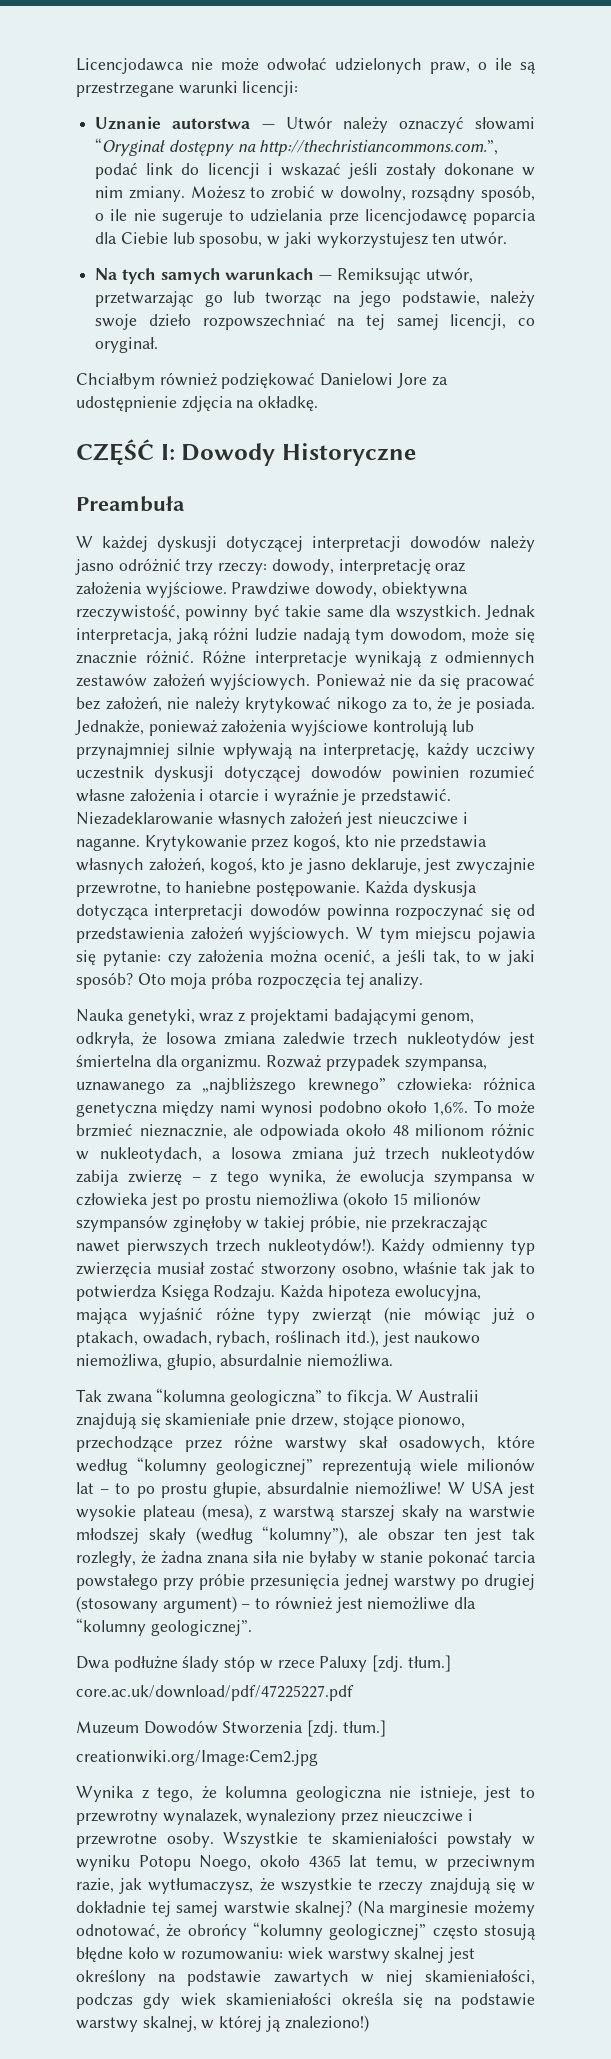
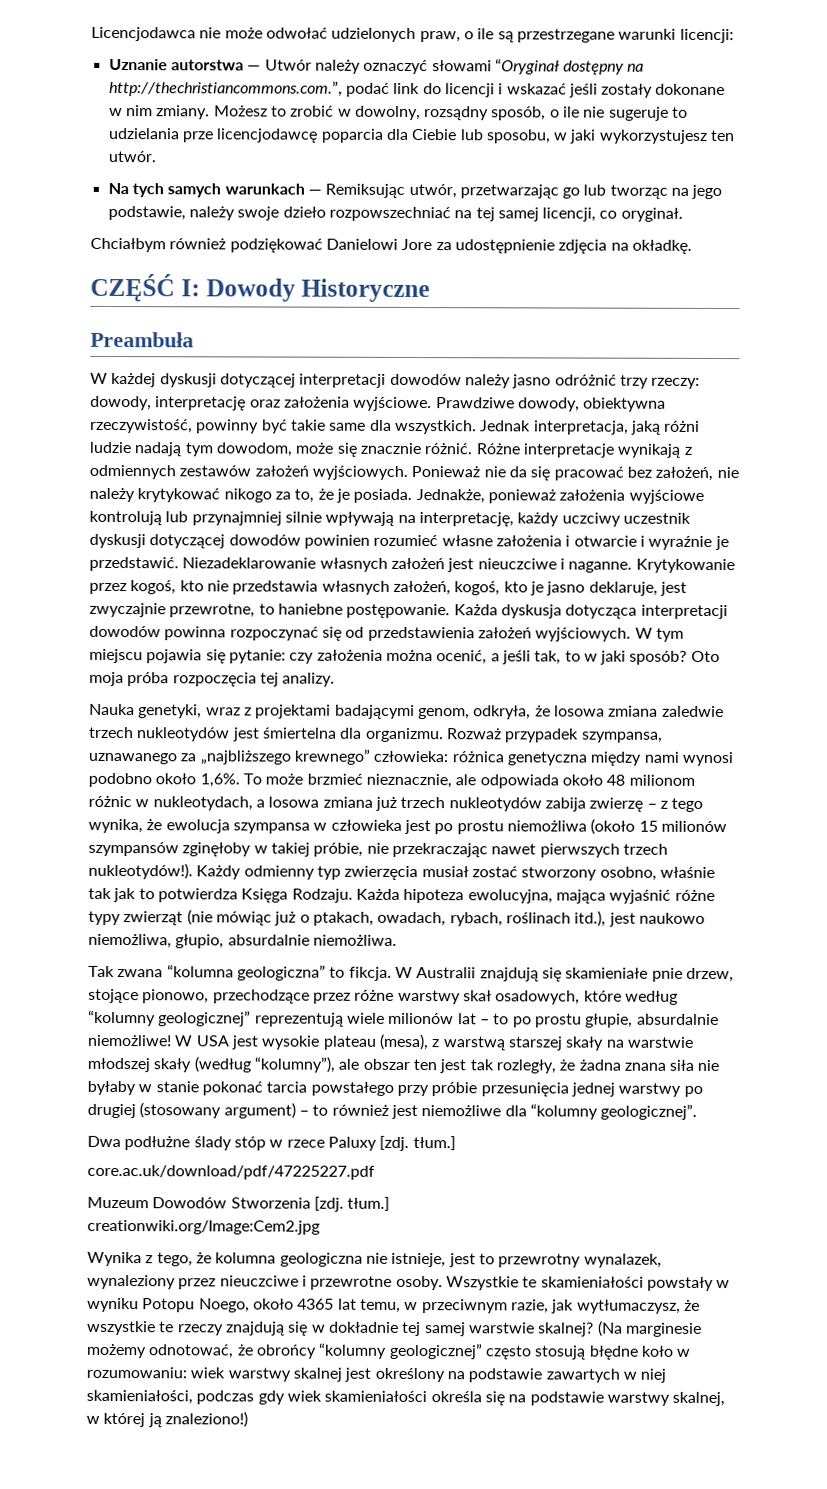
- Jednakże, ponieważ założenia wyjściowe kontrolują lub przynajmniej silnie wpływają na interpretację, każdy uczciwy uczestnik dyskusji dotyczącej dowodów powinien rozumieć własne założenia i otarcie i wyraźnie je przedstawić.
+ Jednakże, ponieważ założenia wyjściowe kontrolują lub przynajmniej silnie wpływają na interpretację, każdy uczciwy uczestnik dyskusji dotyczącej dowodów powinien rozumieć własne założenia i otwarcie i wyraźnie je przedstawić.

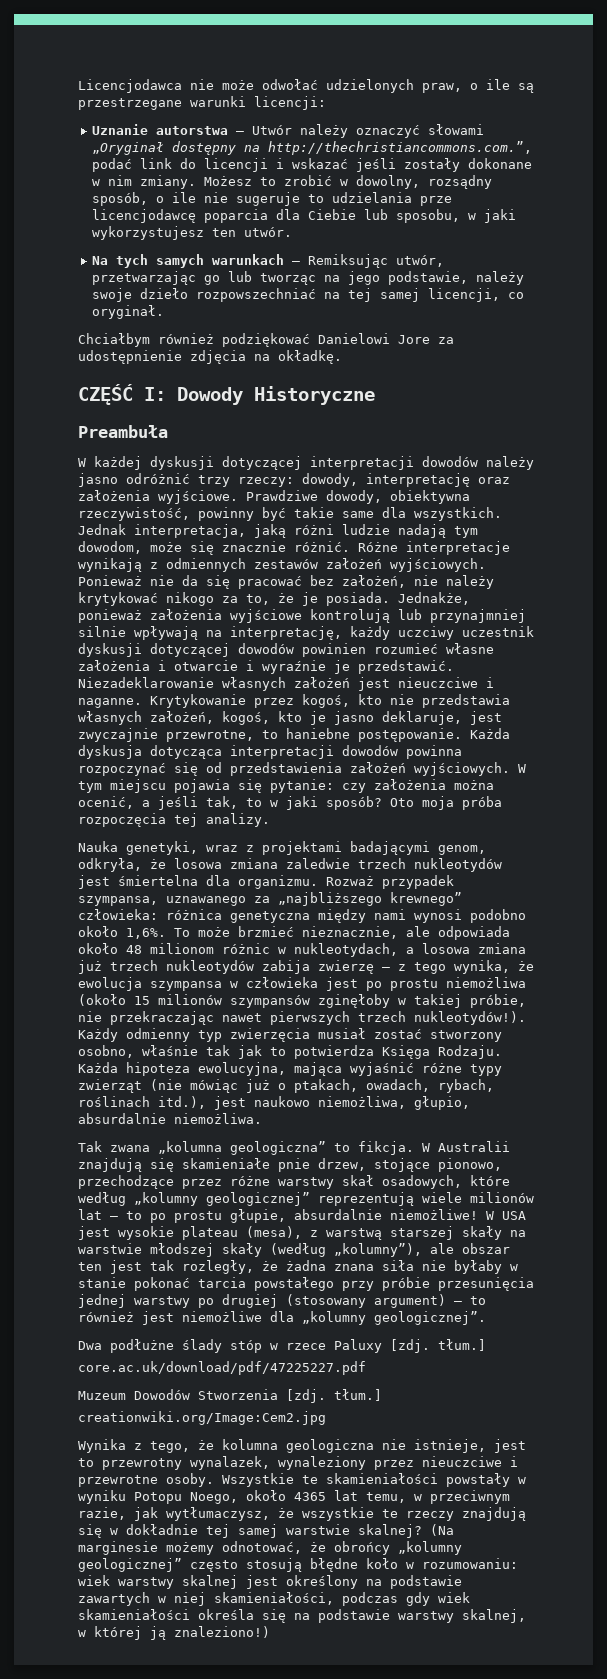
- Uznanie autorstwa — Utwór należy oznaczyć słowami “Oryginał dostępny na http://thechristiancommons.com.”, podać link do licencji i wskazać jeśli zostały dokonane w nim zmiany.
+ Uznanie autorstwa — Utwór należy oznaczyć słowami „Oryginał dostępny na http://thechristiancommons.com.”, podać link do licencji i wskazać jeśli zostały dokonane w nim zmiany.
- Tak zwana “kolumna geologiczna” to fikcja.
+ Tak zwana „kolumna geologiczna” to fikcja.
- W Australii znajdują się skamieniałe pnie drzew, stojące pionowo, przechodzące przez różne warstwy skał osadowych, które według “kolumny geologicznej” reprezentują wiele milionów lat – to po prostu głupie, absurdalnie niemożliwe!
+ W Australii znajdują się skamieniałe pnie drzew, stojące pionowo, przechodzące przez różne warstwy skał osadowych, które według „kolumny geologicznej” reprezentują wiele milionów lat – to po prostu głupie, absurdalnie niemożliwe!
- W USA jest wysokie plateau (mesa), z warstwą starszej skały na warstwie młodszej skały (według “kolumny”), ale obszar ten jest tak rozległy, że żadna znana siła nie byłaby w stanie pokonać tarcia powstałego przy próbie przesunięcia jednej warstwy po drugiej (stosowany argument) – to również jest niemożliwe dla “kolumny geologicznej”.
+ W USA jest wysokie plateau (mesa), z warstwą starszej skały na warstwie młodszej skały (według „kolumny”), ale obszar ten jest tak rozległy, że żadna znana siła nie byłaby w stanie pokonać tarcia powstałego przy próbie przesunięcia jednej warstwy po drugiej (stosowany argument) – to również jest niemożliwe dla „kolumny geologicznej”.
- (Na marginesie możemy odnotować, że obrońcy “kolumny geologicznej” często stosują błędne koło w rozumowaniu: wiek warstwy skalnej jest określony na podstawie zawartych w niej skamieniałości, podczas gdy wiek skamieniałości określa się na podstawie warstwy skalnej, w której ją znaleziono!)
+ (Na marginesie możemy odnotować, że obrońcy „kolumny geologicznej” często stosują błędne koło w rozumowaniu: wiek warstwy skalnej jest określony na podstawie zawartych w niej skamieniałości, podczas gdy wiek skamieniałości określa się na podstawie warstwy skalnej, w której ją znaleziono!)

